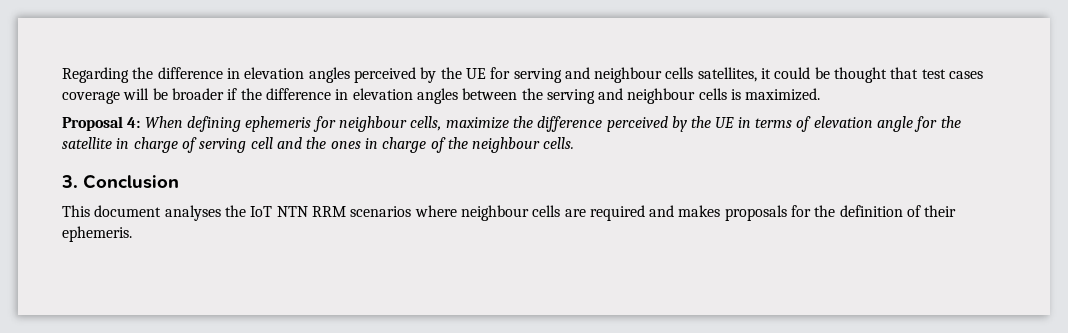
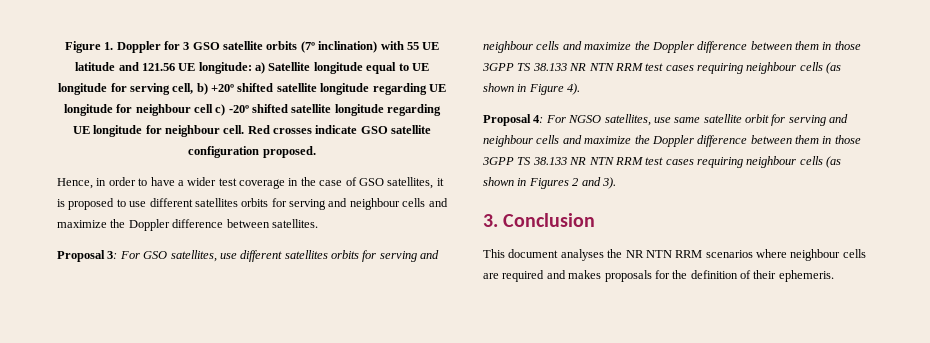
- Regarding the difference in elevation angles perceived by the UE for serving and neighbour cells satellites, it could be thought that test cases coverage will be broader if the difference in elevation angles between the serving and neighbour cells is maximized.
- Proposal 4: When defining ephemeris for neighbour cells, maximize the difference perceived by the UE in terms of elevation angle for the satellite in charge of serving cell and the ones in charge of the neighbour cells.
+ Figure 1. Doppler for 3 GSO satellite orbits (7º inclination) with 55 UE latitude and 121.56 UE longitude: a) Satellite longitude equal to UE longitude for serving cell, b) +20º shifted satellite longitude regarding UE longitude for neighbour cell c) -20º shifted satellite longitude regarding UE longitude for neighbour cell. Red crosses indicate GSO satellite configuration proposed.
+ Hence, in order to have a wider test coverage in the case of GSO satellites, it is proposed to use different satellites orbits for serving and neighbour cells and maximize the Doppler difference between satellites.
+ Proposal 3: For GSO satellites, use different satellites orbits for serving and neighbour cells and maximize the Doppler difference between them in those 3GPP TS 38.133 NR NTN RRM test cases requiring neighbour cells (as shown in Figure 4).
+ Proposal 4: For NGSO satellites, use same satellite orbit for serving and neighbour cells and maximize the Doppler difference between them in those 3GPP TS 38.133 NR NTN RRM test cases requiring neighbour cells (as shown in Figures 2 and 3).
- This document analyses the IoT NTN RRM scenarios where neighbour cells are required and makes proposals for the definition of their ephemeris.
+ This document analyses the NR NTN RRM scenarios where neighbour cells are required and makes proposals for the definition of their ephemeris.

